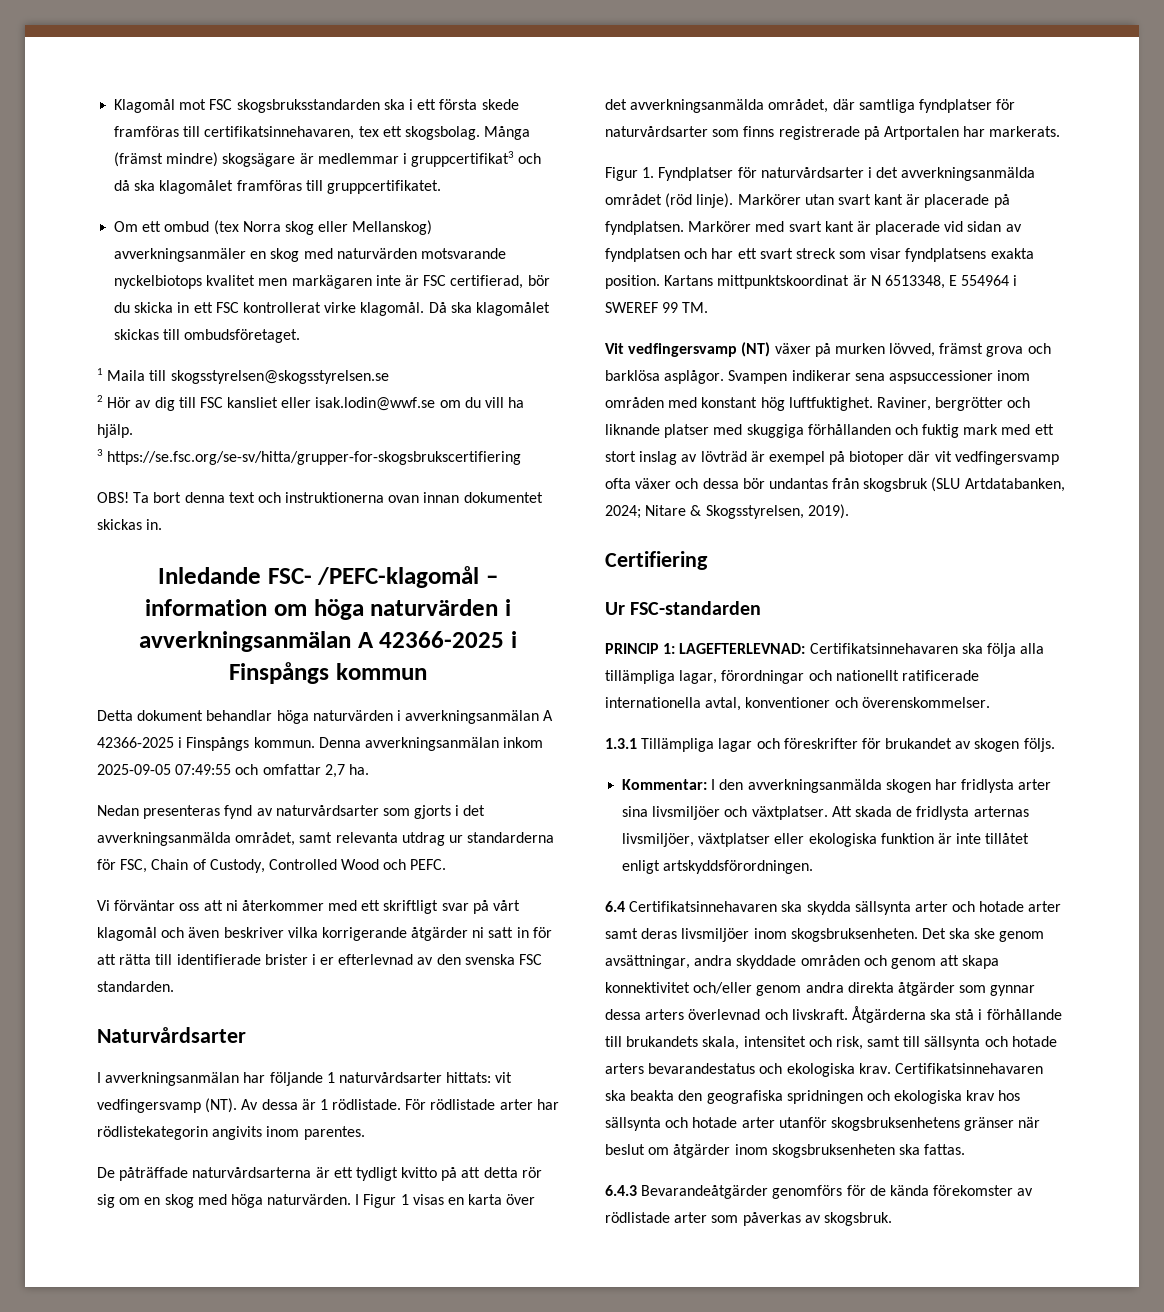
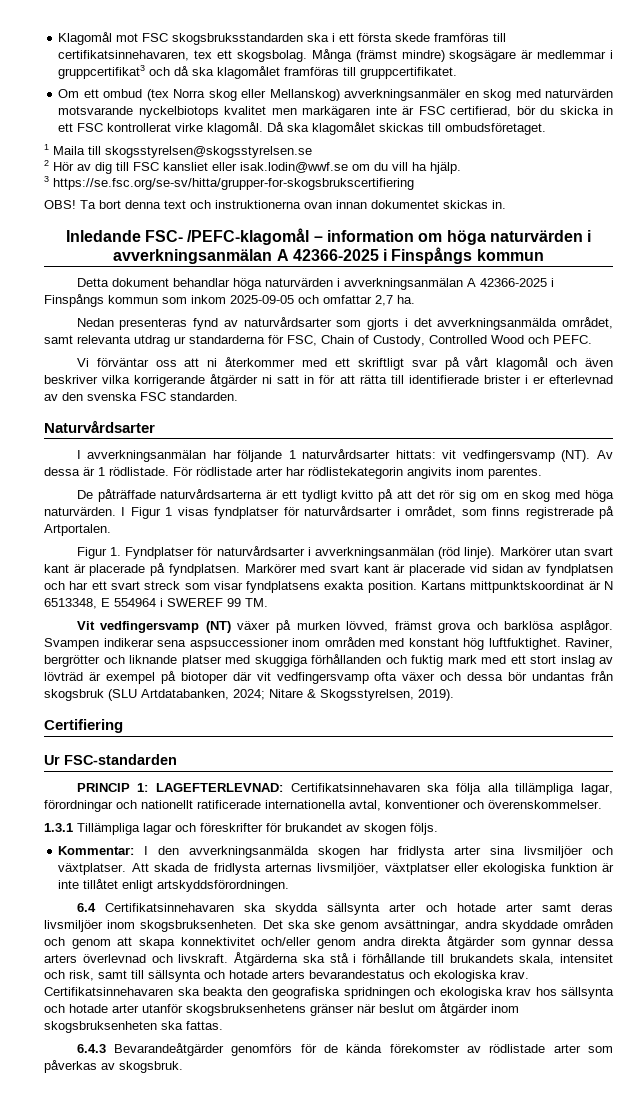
- Detta dokument behandlar höga naturvärden i avverkningsanmälan A 42366-2025 i Finspångs kommun. Denna avverkningsanmälan inkom 2025-09-05 07:49:55 och omfattar 2,7 ha.
+ Detta dokument behandlar höga naturvärden i avverkningsanmälan A 42366-2025 i Finspångs kommun som inkom 2025-09-05 och omfattar 2,7 ha.
- De påträffade naturvårdsarterna är ett tydligt kvitto på att detta rör sig om en skog med höga naturvärden.
+ De påträffade naturvårdsarterna är ett tydligt kvitto på att det rör sig om en skog med höga naturvärden.
- I Figur 1 visas en karta över det avverkningsanmälda området, där samtliga fyndplatser för naturvårdsarter som finns registrerade på Artportalen har markerats.
+ I Figur 1 visas fyndplatser för naturvårdsarter i området, som finns registrerade på Artportalen.
- Figur 1. Fyndplatser för naturvårdsarter i det avverkningsanmälda området (röd linje).
+ Figur 1. Fyndplatser för naturvårdsarter i avverkningsanmälan (röd linje).

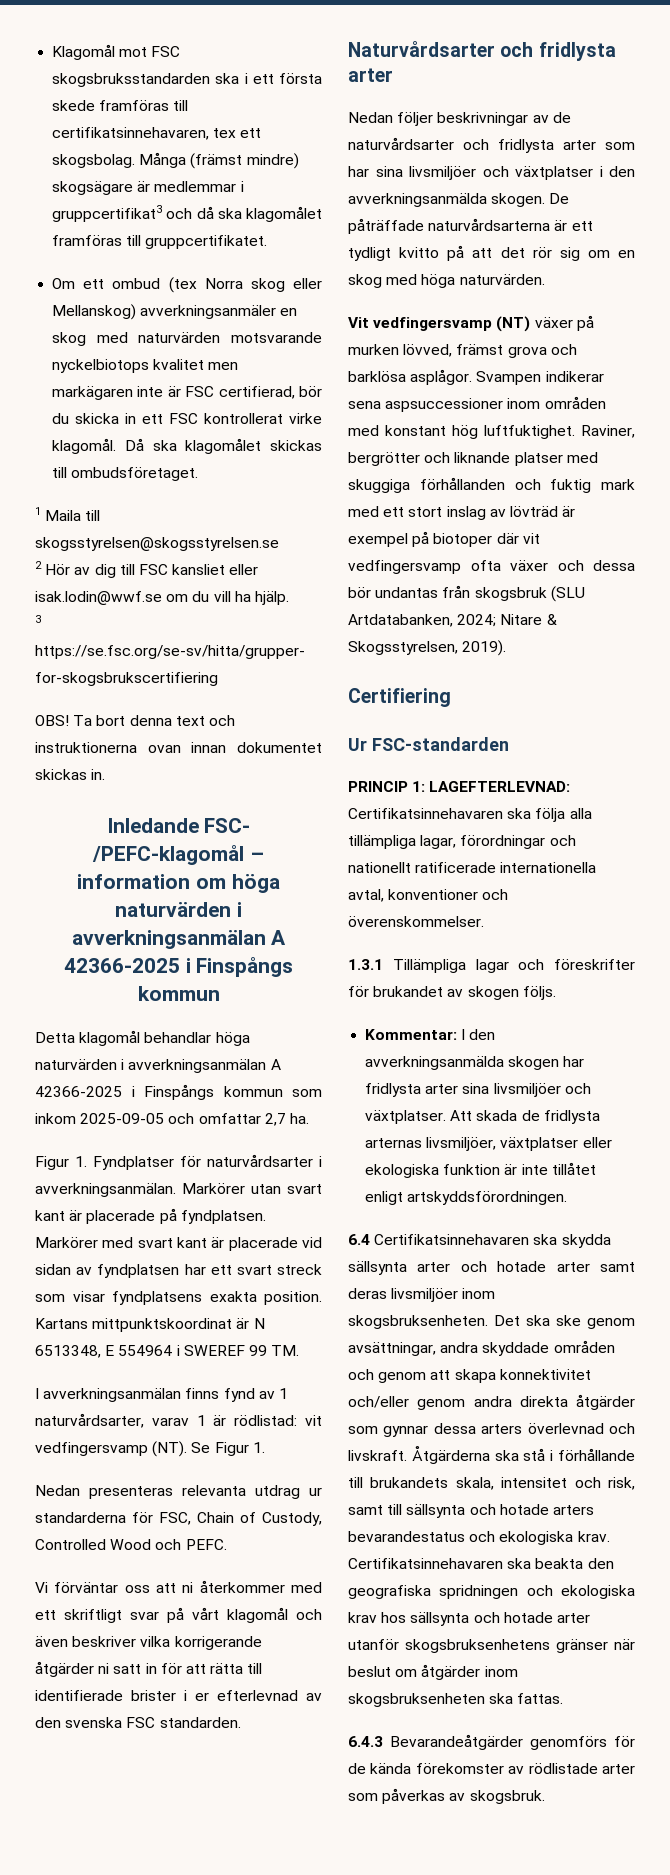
- Detta dokument behandlar höga naturvärden i avverkningsanmälan A 42366-2025 i Finspångs kommun som inkom 2025-09-05 och omfattar 2,7 ha.
+ Detta klagomål behandlar höga naturvärden i avverkningsanmälan A 42366-2025 i Finspångs kommun som inkom 2025-09-05 och omfattar 2,7 ha.
- Nedan presenteras fynd av naturvårdsarter som gjorts i det avverkningsanmälda området, samt relevanta utdrag ur standarderna för FSC, Chain of Custody, Controlled Wood och PEFC.
+ Figur 1. Fyndplatser för naturvårdsarter i avverkningsanmälan. Markörer utan svart kant är placerade på fyndplatsen. Markörer med svart kant är placerade vid sidan av fyndplatsen har ett svart streck som visar fyndplatsens exakta position. Kartans mittpunktskoordinat är N 6513348, E 554964 i SWEREF 99 TM.
+ I avverkningsanmälan finns fynd av 1 naturvårdsarter, varav 1 är rödlistad: vit vedfingersvamp (NT). Se Figur 1.
+ Nedan presenteras relevanta utdrag ur standarderna för FSC, Chain of Custody, Controlled Wood och PEFC.
- Naturvårdsarter
- I avverkningsanmälan har följande 1 naturvårdsarter hittats: vit vedfingersvamp (NT). Av dessa är 1 rödlistade. För rödlistade arter har rödlistekategorin angivits inom parentes.
- De påträffade naturvårdsarterna är ett tydligt kvitto på att det rör sig om en skog med höga naturvärden. I Figur 1 visas fyndplatser för naturvårdsarter i området, som finns registrerade på Artportalen.
- Figur 1. Fyndplatser för naturvårdsarter i avverkningsanmälan (röd linje). Markörer utan svart kant är placerade på fyndplatsen. Markörer med svart kant är placerade vid sidan av fyndplatsen och har ett svart streck som visar fyndplatsens exakta position. Kartans mittpunktskoordinat är N 6513348, E 554964 i SWEREF 99 TM.
+ Naturvårdsarter och fridlysta arter
+ Nedan följer beskrivningar av de naturvårdsarter och fridlysta arter som har sina livsmiljöer och växtplatser i den avverkningsanmälda skogen. De påträffade naturvårdsarterna är ett tydligt kvitto på att det rör sig om en skog med höga naturvärden.

